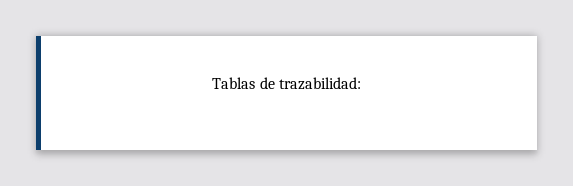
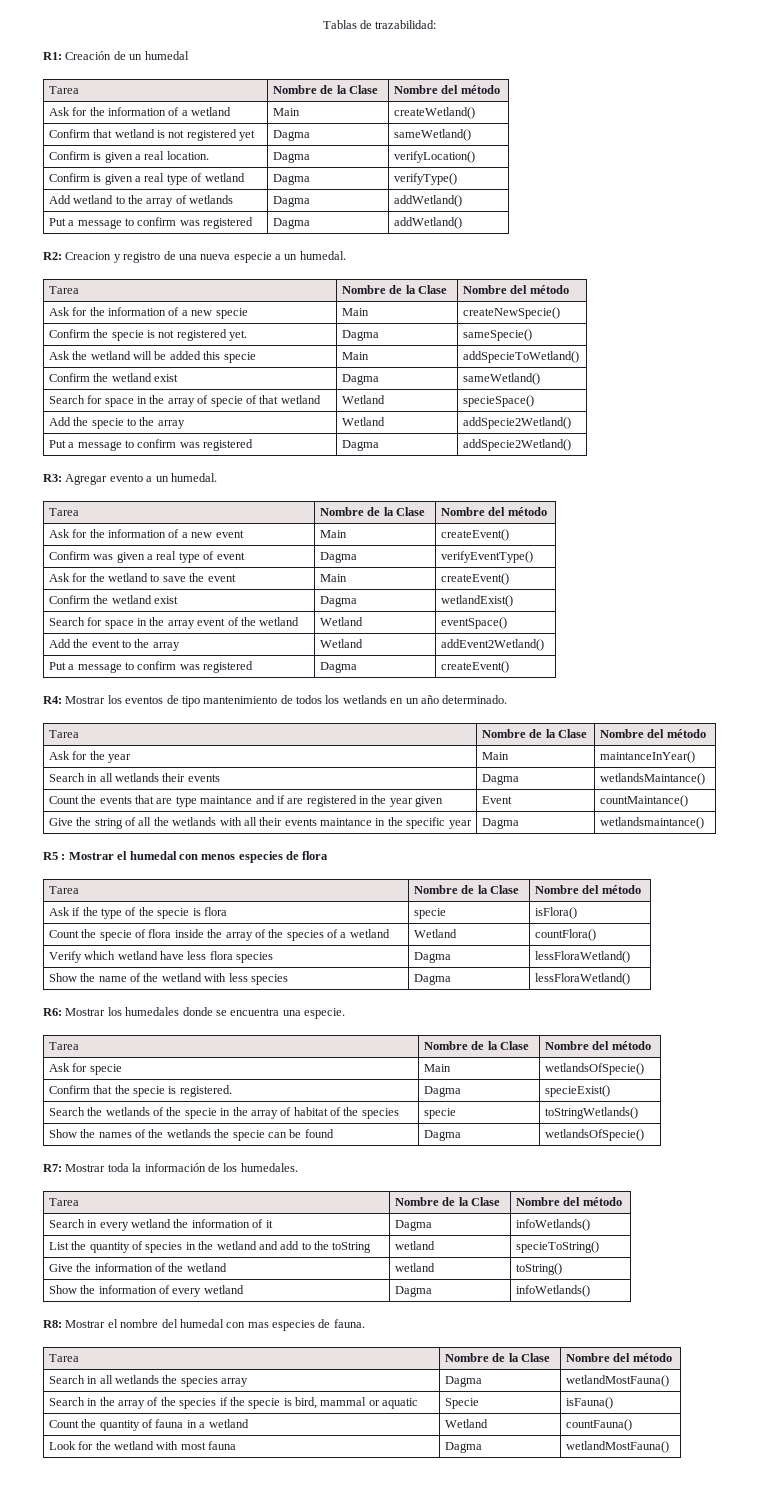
+ R1: Creación de un humedal
+ Tarea | Nombre de la Clase | Nombre del método
+ Ask for the information of a wetland | Main | createWetland()
+ Confirm that wetland is not registered yet | Dagma | sameWetland()
+ Confirm is given a real location. | Dagma | verifyLocation()
+ Confirm is given a real type of wetland | Dagma | verifyType()
+ Add wetland to the array of wetlands | Dagma | addWetland()
+ Put a message to confirm was registered | Dagma | addWetland()
+ R2: Creacion y registro de una nueva especie a un humedal.
+ Tarea | Nombre de la Clase | Nombre del método
+ Ask for the information of a new specie | Main | createNewSpecie()
+ Confirm the specie is not registered yet. | Dagma | sameSpecie()
+ Ask the wetland will be added this specie | Main | addSpecieToWetland()
+ Confirm the wetland exist | Dagma | sameWetland()
+ Search for space in the array of specie of that wetland | Wetland | specieSpace()
+ Add the specie to the array | Wetland | addSpecie2Wetland()
+ Put a message to confirm was registered | Dagma | addSpecie2Wetland()
+ R3: Agregar evento a un humedal.
+ Tarea | Nombre de la Clase | Nombre del método
+ Ask for the information of a new event | Main | createEvent()
+ Confirm was given a real type of event | Dagma | verifyEventType()
+ Ask for the wetland to save the event | Main | createEvent()
+ Confirm the wetland exist | Dagma | wetlandExist()
+ Search for space in the array event of the wetland | Wetland | eventSpace()
+ Add the event to the array | Wetland | addEvent2Wetland()
+ Put a message to confirm was registered | Dagma | createEvent()
+ R4: Mostrar los eventos de tipo mantenimiento de todos los wetlands en un año determinado.
+ Tarea | Nombre de la Clase | Nombre del método
+ Ask for the year | Main | maintanceInYear()
+ Search in all wetlands their events | Dagma | wetlandsMaintance()
+ Count the events that are type maintance and if are registered in the year given | Event | countMaintance()
+ Give the string of all the wetlands with all their events maintance in the specific year | Dagma | wetlandsmaintance()
+ R5 : Mostrar el humedal con menos especies de flora
+ Tarea | Nombre de la Clase | Nombre del método
+ Ask if the type of the specie is flora | specie | isFlora()
+ Count the specie of flora inside the array of the species of a wetland | Wetland | countFlora()
+ Verify which wetland have less flora species | Dagma | lessFloraWetland()
+ Show the name of the wetland with less species | Dagma | lessFloraWetland()
+ R6: Mostrar los humedales donde se encuentra una especie.
+ Tarea | Nombre de la Clase | Nombre del método
+ Ask for specie | Main | wetlandsOfSpecie()
+ Confirm that the specie is registered. | Dagma | specieExist()
+ Search the wetlands of the specie in the array of habitat of the species | specie | toStringWetlands()
+ Show the names of the wetlands the specie can be found | Dagma | wetlandsOfSpecie()
+ R7: Mostrar toda la información de los humedales.
+ Tarea | Nombre de la Clase | Nombre del método
+ Search in every wetland the information of it | Dagma | infoWetlands()
+ List the quantity of species in the wetland and add to the toString | wetland | specieToString()
+ Give the information of the wetland | wetland | toString()
+ Show the information of every wetland | Dagma | infoWetlands()
+ R8: Mostrar el nombre del humedal con mas especies de fauna.
+ Tarea | Nombre de la Clase | Nombre del método
+ Search in all wetlands the species array | Dagma | wetlandMostFauna()
+ Search in the array of the species if the specie is bird, mammal or aquatic | Specie | isFauna()
+ Count the quantity of fauna in a wetland | Wetland | countFauna()
+ Look for the wetland with most fauna | Dagma | wetlandMostFauna()

